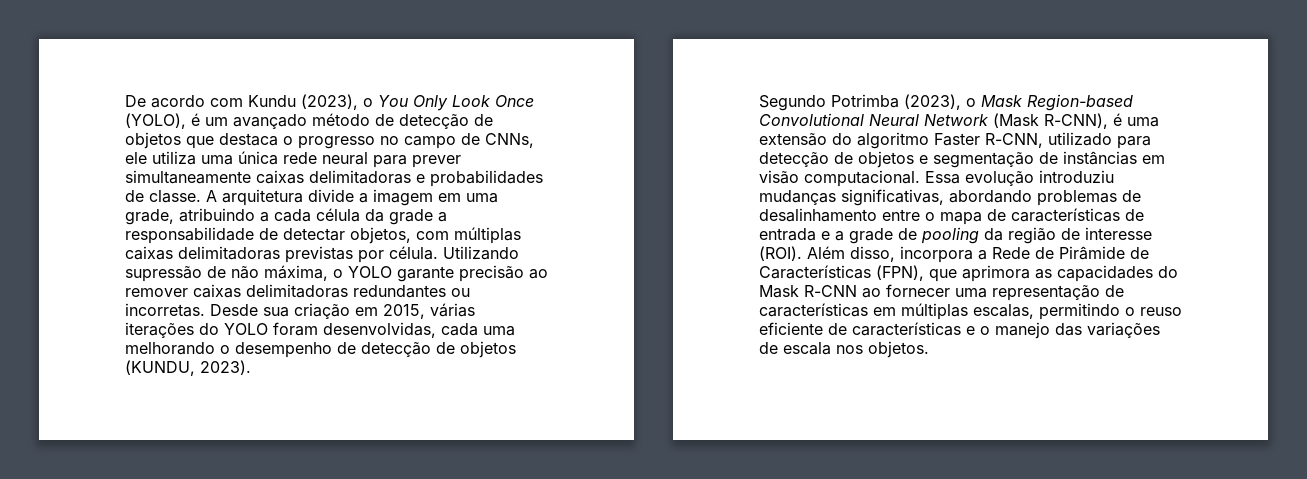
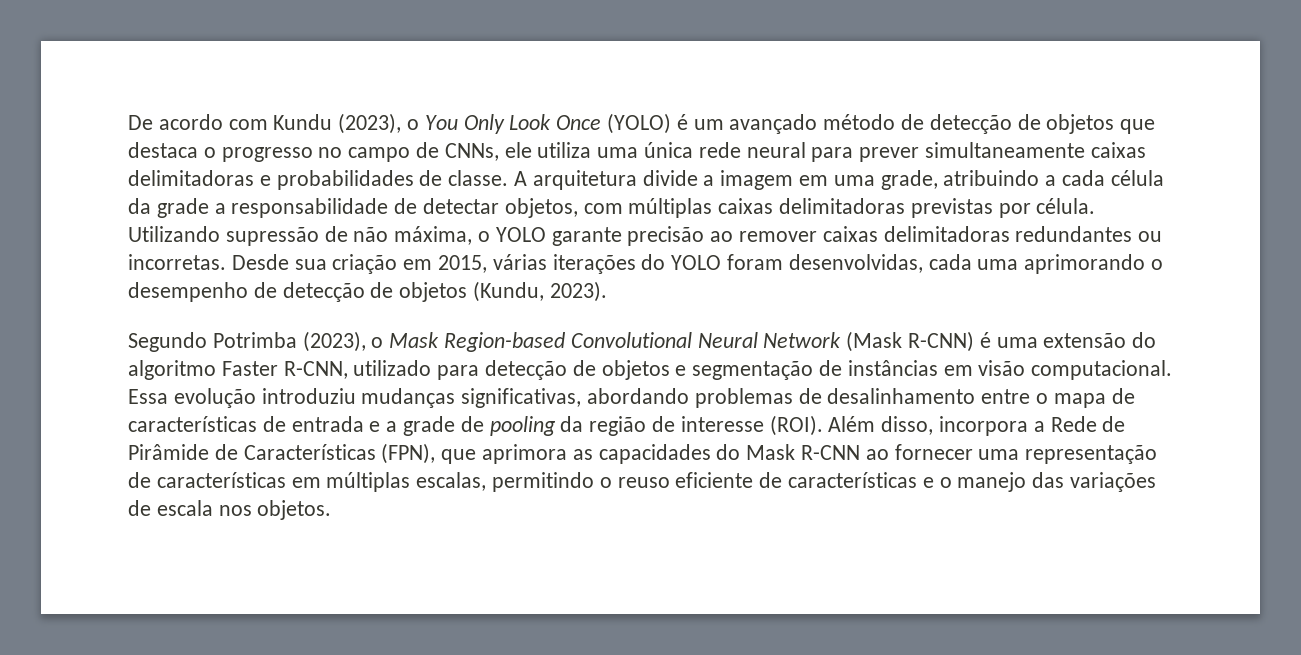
- De acordo com Kundu (2023), o You Only Look Once (YOLO), é um avançado método de detecção de objetos que destaca o progresso no campo de CNNs, ele utiliza uma única rede neural para prever simultaneamente caixas delimitadoras e probabilidades de classe.
+ De acordo com Kundu (2023), o You Only Look Once (YOLO) é um avançado método de detecção de objetos que destaca o progresso no campo de CNNs, ele utiliza uma única rede neural para prever simultaneamente caixas delimitadoras e probabilidades de classe.
- Desde sua criação em 2015, várias iterações do YOLO foram desenvolvidas, cada uma melhorando o desempenho de detecção de objetos (KUNDU, 2023).
+ Desde sua criação em 2015, várias iterações do YOLO foram desenvolvidas, cada uma aprimorando o desempenho de detecção de objetos (Kundu, 2023).
- Segundo Potrimba (2023), o Mask Region-based Convolutional Neural Network (Mask R-CNN), é uma extensão do algoritmo Faster R-CNN, utilizado para detecção de objetos e segmentação de instâncias em visão computacional.
+ Segundo Potrimba (2023), o Mask Region-based Convolutional Neural Network (Mask R-CNN) é uma extensão do algoritmo Faster R-CNN, utilizado para detecção de objetos e segmentação de instâncias em visão computacional.

